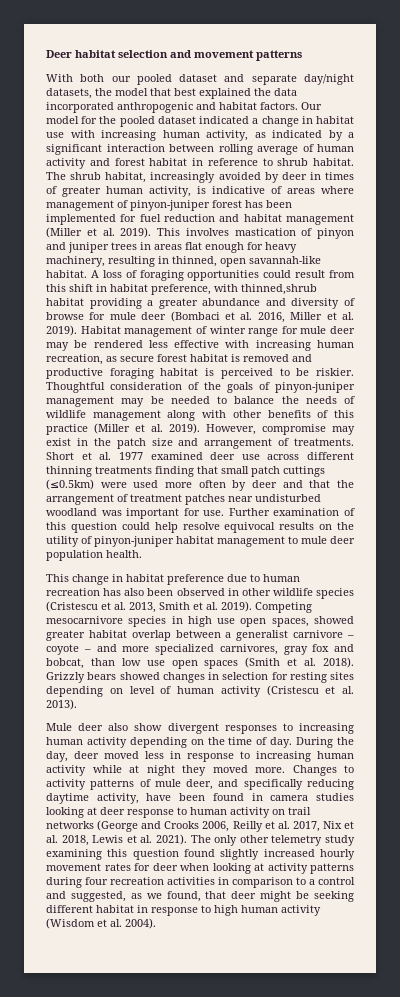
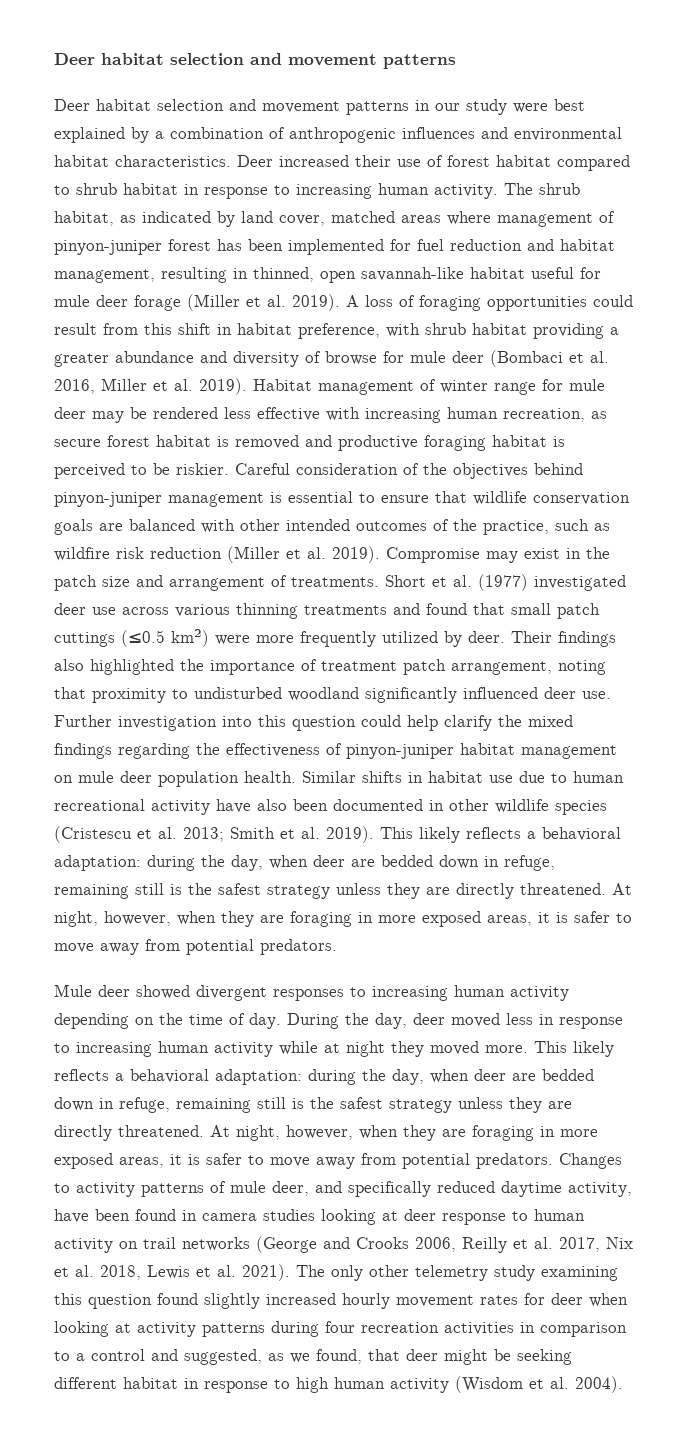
- With both our pooled dataset and separate day/night datasets, the model that best explained the data incorporated anthropogenic and habitat factors. Our model for the pooled dataset indicated a change in habitat use with increasing human activity, as indicated by a significant interaction between rolling average of human activity and forest habitat in reference to shrub habitat. The shrub habitat, increasingly avoided by deer in times of greater human activity, is indicative of areas where management of pinyon-juniper forest has been implemented for fuel reduction and habitat management (Miller et al. 2019). This involves mastication of pinyon and juniper trees in areas flat enough for heavy machinery, resulting in thinned, open savannah-like habitat.
+ Deer habitat selection and movement patterns in our study were best explained by a combination of anthropogenic influences and environmental habitat characteristics. Deer increased their use of forest habitat compared to shrub habitat in response to increasing human activity. The shrub habitat, as indicated by land cover, matched areas where management of pinyon-juniper forest has been implemented for fuel reduction and habitat management, resulting in thinned, open savannah-like habitat useful for mule deer forage (Miller et al. 2019).
- A loss of foraging opportunities could result from this shift in habitat preference, with thinned,shrub habitat providing a greater abundance and diversity of browse for mule deer (Bombaci et al. 2016, Miller et al. 2019).
+ A loss of foraging opportunities could result from this shift in habitat preference, with shrub habitat providing a greater abundance and diversity of browse for mule deer (Bombaci et al. 2016, Miller et al. 2019).
- Thoughtful consideration of the goals of pinyon-juniper management may be needed to balance the needs of wildlife management along with other benefits of this practice (Miller et al. 2019). However, compromise may exist in the patch size and arrangement of treatments.
+ Careful consideration of the objectives behind pinyon-juniper management is essential to ensure that wildlife conservation goals are balanced with other intended outcomes of the practice, such as wildfire risk reduction (Miller et al. 2019). Compromise may exist in the patch size and arrangement of treatments.
- Short et al. 1977 examined deer use across different thinning treatments finding that small patch cuttings (≤0.5km) were used more often by deer and that the arrangement of treatment patches near undisturbed woodland was important for use. Further examination of this question could help resolve equivocal results on the utility of pinyon-juniper habitat management to mule deer population health.
- This change in habitat preference due to human recreation has also been observed in other wildlife species (Cristescu et al. 2013, Smith et al. 2019). Competing mesocarnivore species in high use open spaces, showed greater habitat overlap between a generalist carnivore – coyote – and more specialized carnivores, gray fox and bobcat, than low use open spaces (Smith et al. 2018). Grizzly bears showed changes in selection for resting sites depending on level of human activity (Cristescu et al. 2013).
+ Short et al. (1977) investigated deer use across various thinning treatments and found that small patch cuttings (≤0.5 km²) were more frequently utilized by deer. Their findings also highlighted the importance of treatment patch arrangement, noting that proximity to undisturbed woodland significantly influenced deer use. Further investigation into this question could help clarify the mixed findings regarding the effectiveness of pinyon-juniper habitat management on mule deer population health. Similar shifts in habitat use due to human recreational activity have also been documented in other wildlife species (Cristescu et al. 2013; Smith et al. 2019). This likely reflects a behavioral adaptation: during the day, when deer are bedded down in refuge, remaining still is the safest strategy unless they are directly threatened. At night, however, when they are foraging in more exposed areas, it is safer to move away from potential predators.
- Mule deer also show divergent responses to increasing human activity depending on the time of day.
+ Mule deer showed divergent responses to increasing human activity depending on the time of day.
- During the day, deer moved less in response to increasing human activity while at night they moved more.
+ During the day, deer moved less in response to increasing human activity while at night they moved more. This likely reflects a behavioral adaptation: during the day, when deer are bedded down in refuge, remaining still is the safest strategy unless they are directly threatened. At night, however, when they are foraging in more exposed areas, it is safer to move away from potential predators.
- Changes to activity patterns of mule deer, and specifically reducing daytime activity, have been found in camera studies looking at deer response to human activity on trail networks (George and Crooks 2006, Reilly et al. 2017, Nix et al. 2018, Lewis et al. 2021).
+ Changes to activity patterns of mule deer, and specifically reduced daytime activity, have been found in camera studies looking at deer response to human activity on trail networks (George and Crooks 2006, Reilly et al. 2017, Nix et al. 2018, Lewis et al. 2021).

